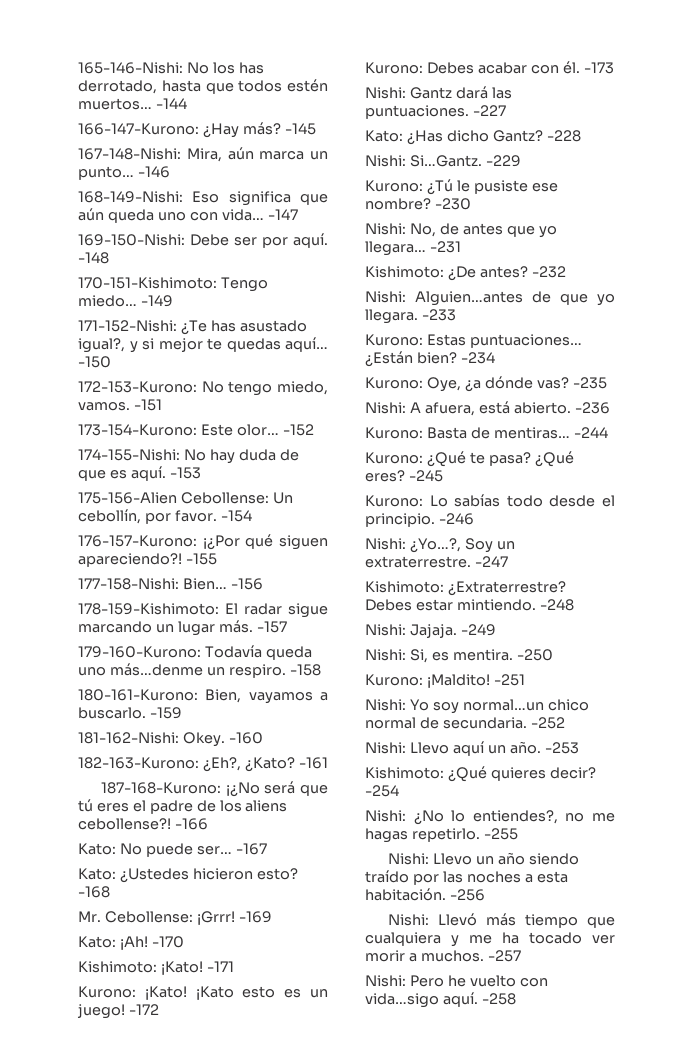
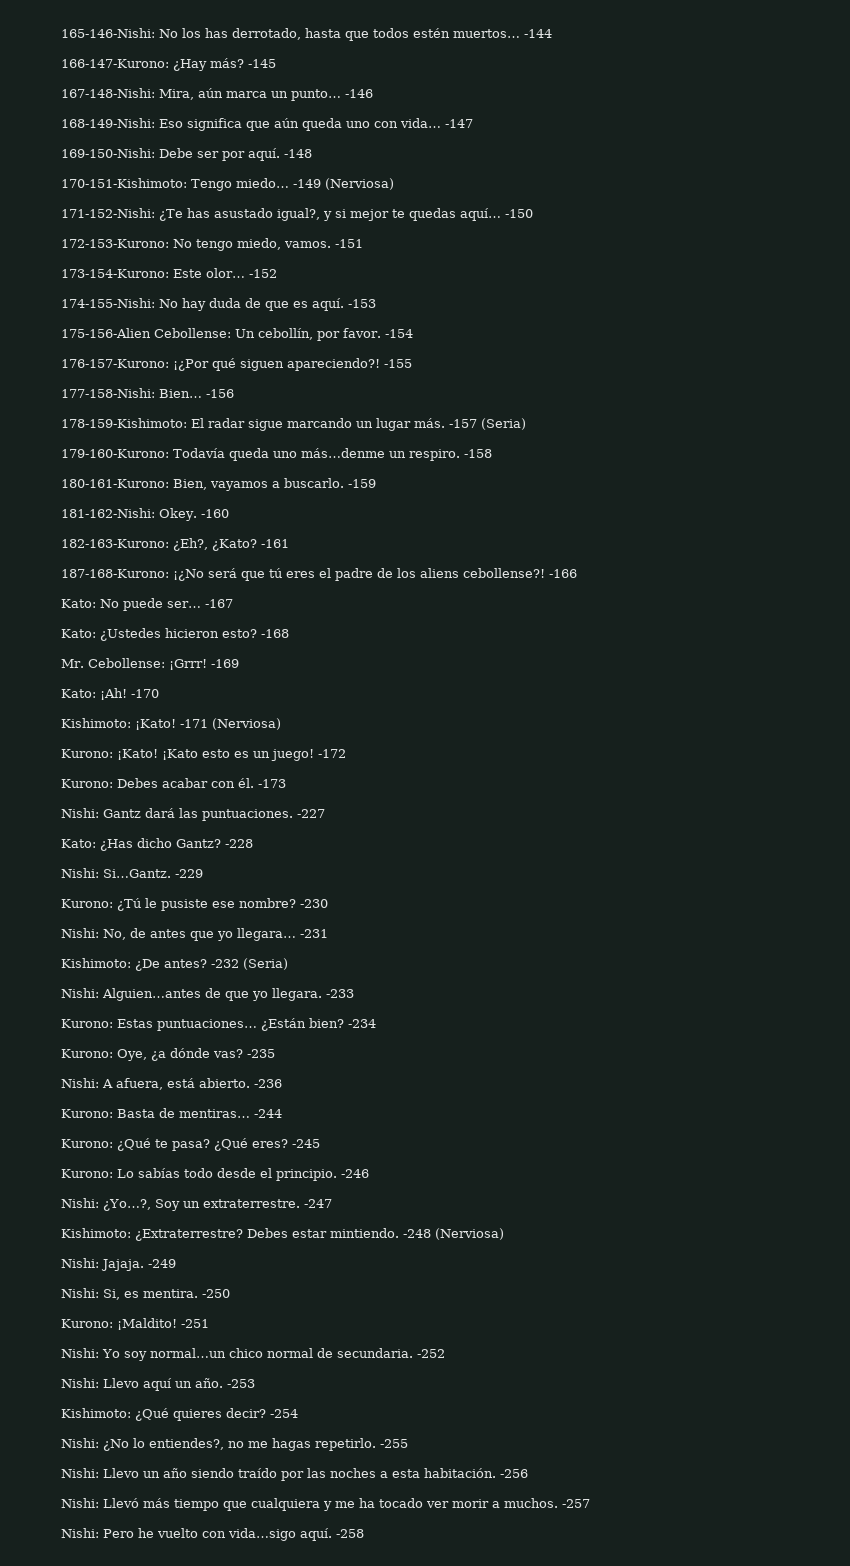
- -149
+ -149 (Nerviosa)
- -157
+ -157 (Seria)
- -171
+ -171 (Nerviosa)
- -232
+ -232 (Seria)
- -248
+ -248 (Nerviosa)

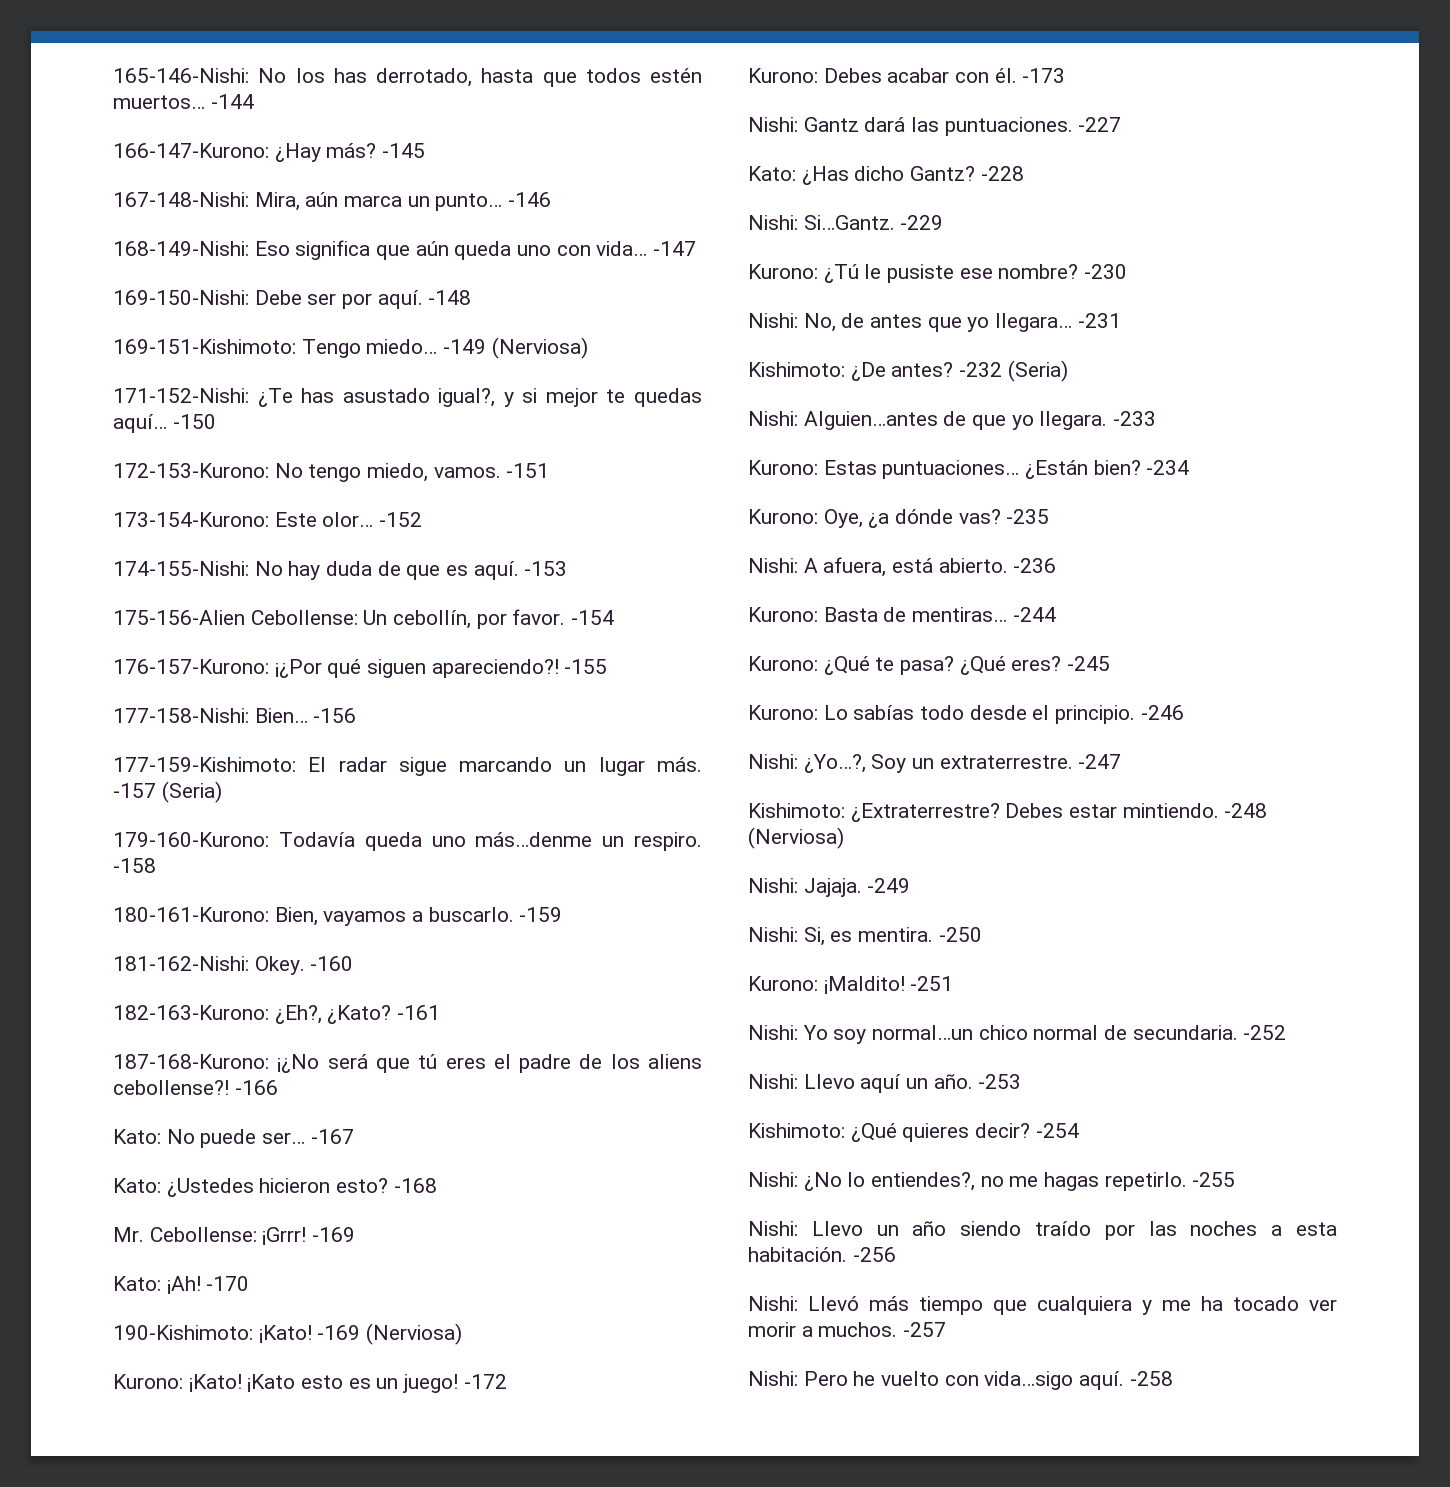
- 170-151-Kishimoto: Tengo miedo…
+ 169-151-Kishimoto: Tengo miedo…
- 178-159-Kishimoto: El radar sigue marcando un lugar más.
+ 177-159-Kishimoto: El radar sigue marcando un lugar más.
- Kishimoto: ¡Kato! -171 (Nerviosa)
+ 190-Kishimoto: ¡Kato! -169 (Nerviosa)

